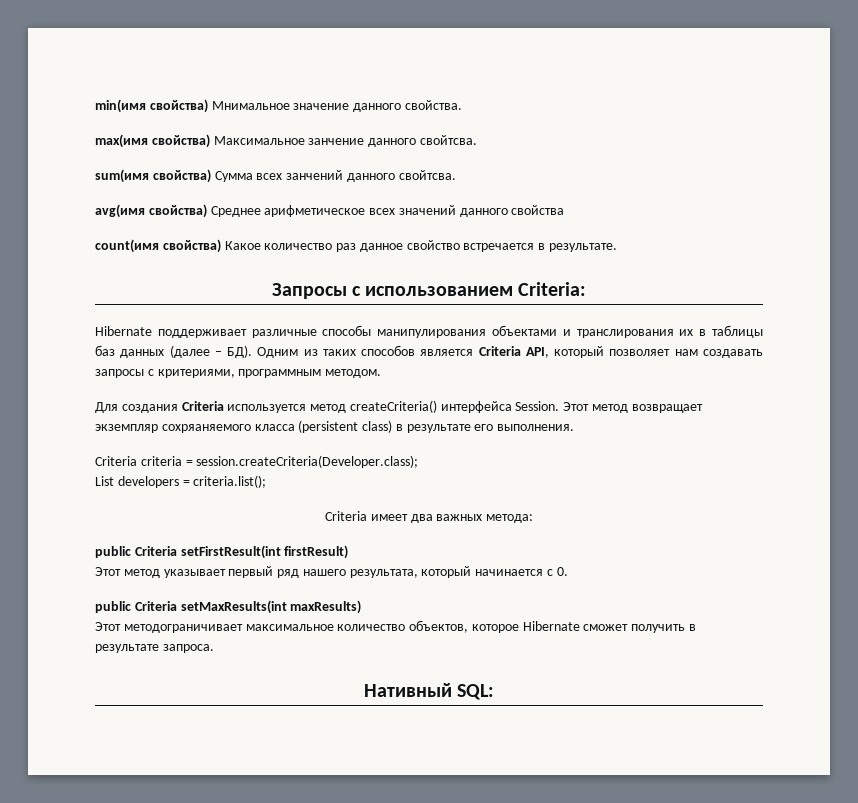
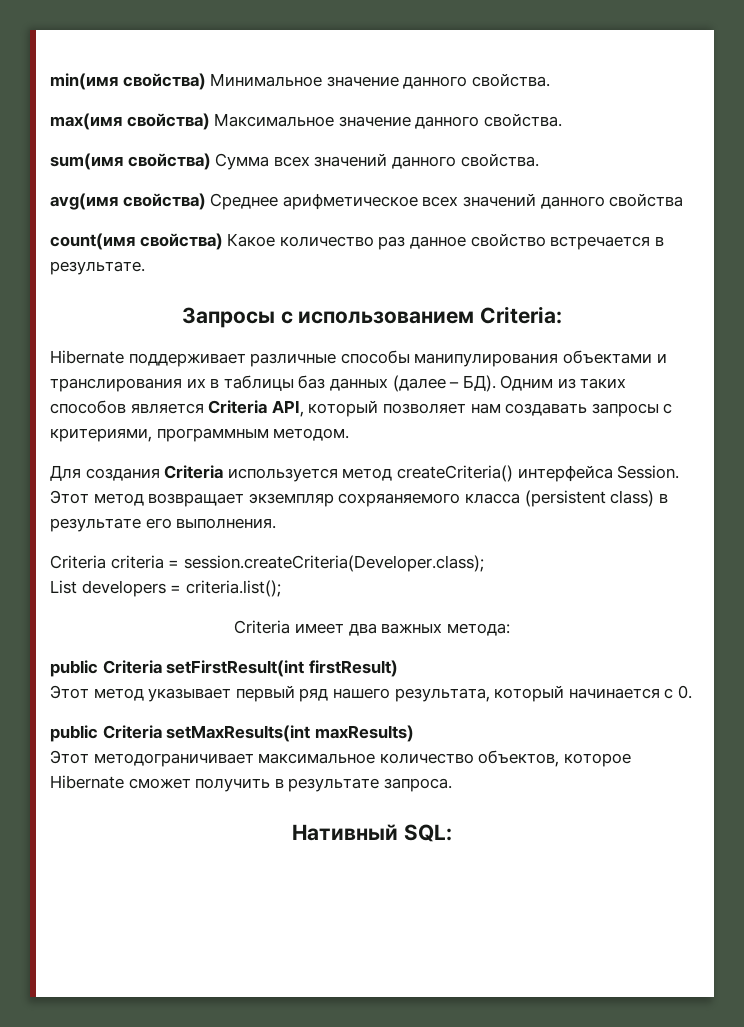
- min(имя свойства) Мнимальное значение данного свойства.
+ min(имя свойства) Минимальное значение данного свойства.
- max(имя свойства) Максимальное занчение данного свойтсва.
+ max(имя свойства) Максимальное значение данного свойства.
- sum(имя свойства) Сумма всех занчений данного свойтсва.
+ sum(имя свойства) Сумма всех значений данного свойства.

